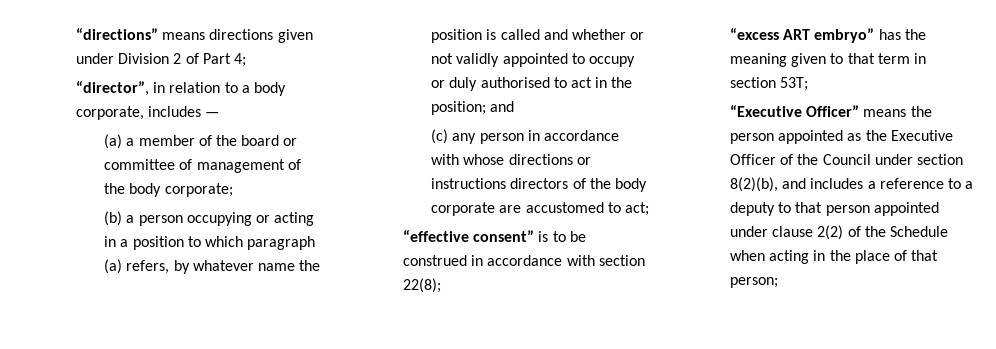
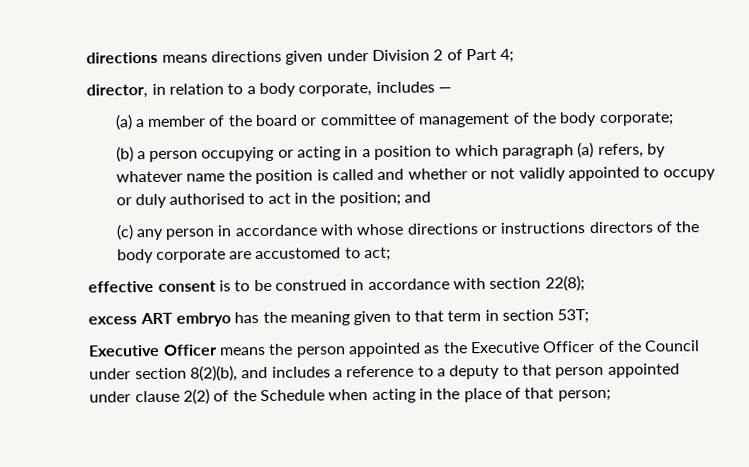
- “directions” means directions given under Division 2 of Part 4;
+ directions means directions given under Division 2 of Part 4;
- “director”, in relation to a body corporate, includes —
+ director, in relation to a body corporate, includes —
- “effective consent” is to be construed in accordance with section 22(8);
+ effective consent is to be construed in accordance with section 22(8);
- “excess ART embryo” has the meaning given to that term in section 53T;
+ excess ART embryo has the meaning given to that term in section 53T;
- “Executive Officer” means the person appointed as the Executive Officer of the Council under section 8(2)(b), and includes a reference to a deputy to that person appointed under clause 2(2) of the Schedule when acting in the place of that person;
+ Executive Officer means the person appointed as the Executive Officer of the Council under section 8(2)(b), and includes a reference to a deputy to that person appointed under clause 2(2) of the Schedule when acting in the place of that person;

